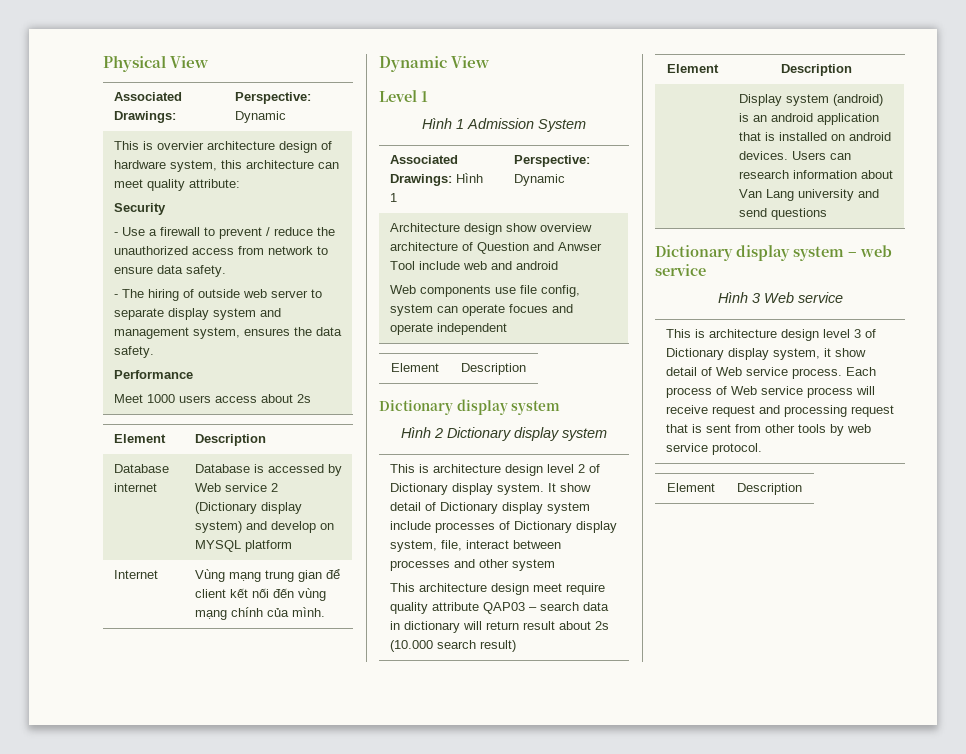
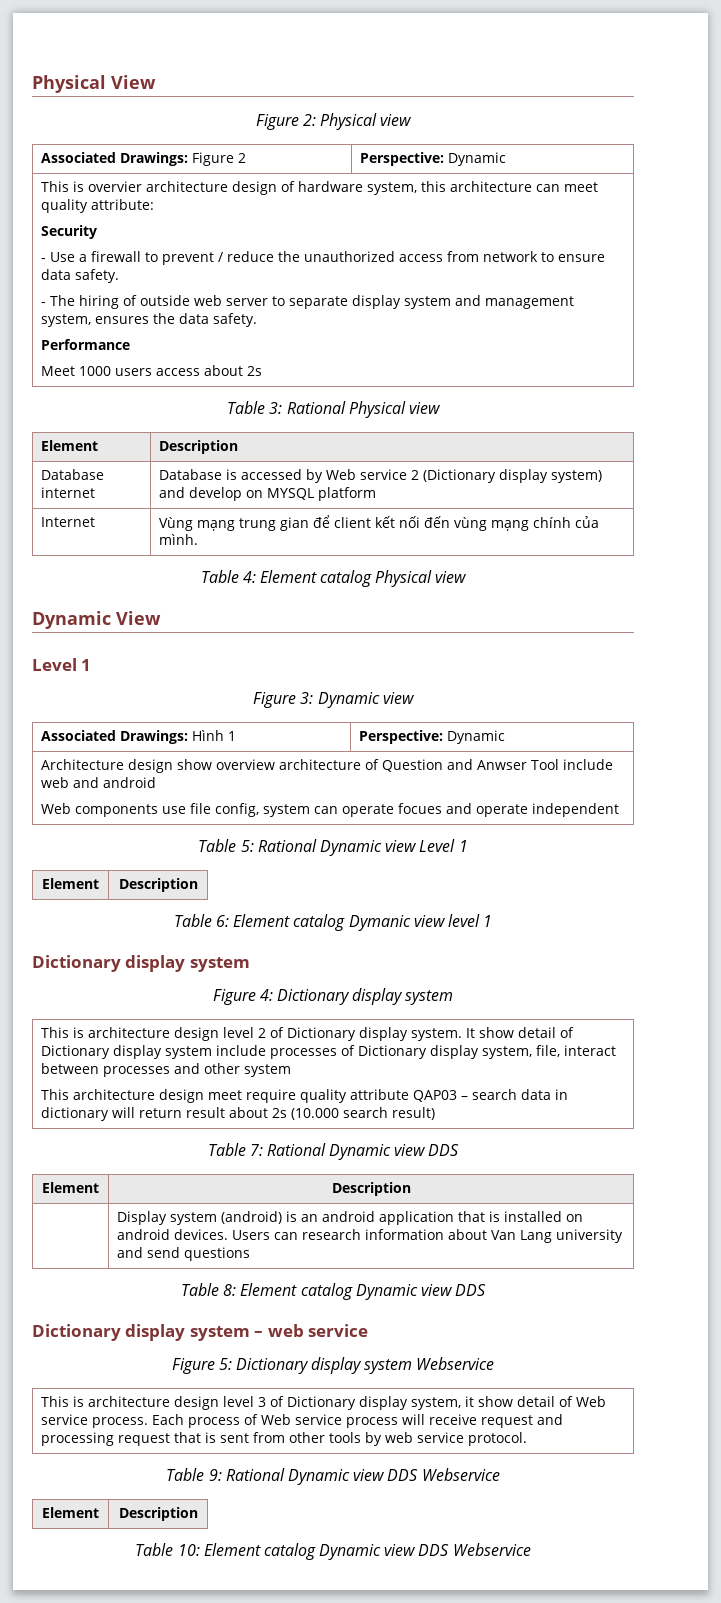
- Associated Drawings: | Perspective: Dynamic
+ Figure 2: Physical view
+ Associated Drawings: Figure 2 | Perspective: Dynamic
+ Table 3: Rational Physical view
+ Table 4: Element catalog Physical view
- Hình 1 Admission System
+ Figure 3: Dynamic view
  Architecture design show overview architecture of Question and Anwser Tool include web and android
  Web components use file config, system can operate focues and operate independent
+ Table 5: Rational Dynamic view Level 1
  Element | Description
+ Table 6: Element catalog Dymanic view level 1
  Dictionary display system
- Hình 2 Dictionary display system
+ Figure 4: Dictionary display system
+ Table 7: Rational Dynamic view DDS
+ Table 8: Element catalog Dynamic view DDS
- Hình 3 Web service
+ Figure 5: Dictionary display system Webservice
  This is architecture design level 3 of Dictionary display system, it show detail of Web service process. Each process of Web service process will receive request and processing request that is sent from other tools by web service protocol.
+ Table 9: Rational Dynamic view DDS Webservice
  Element | Description
+ Table 10: Element catalog Dynamic view DDS Webservice

